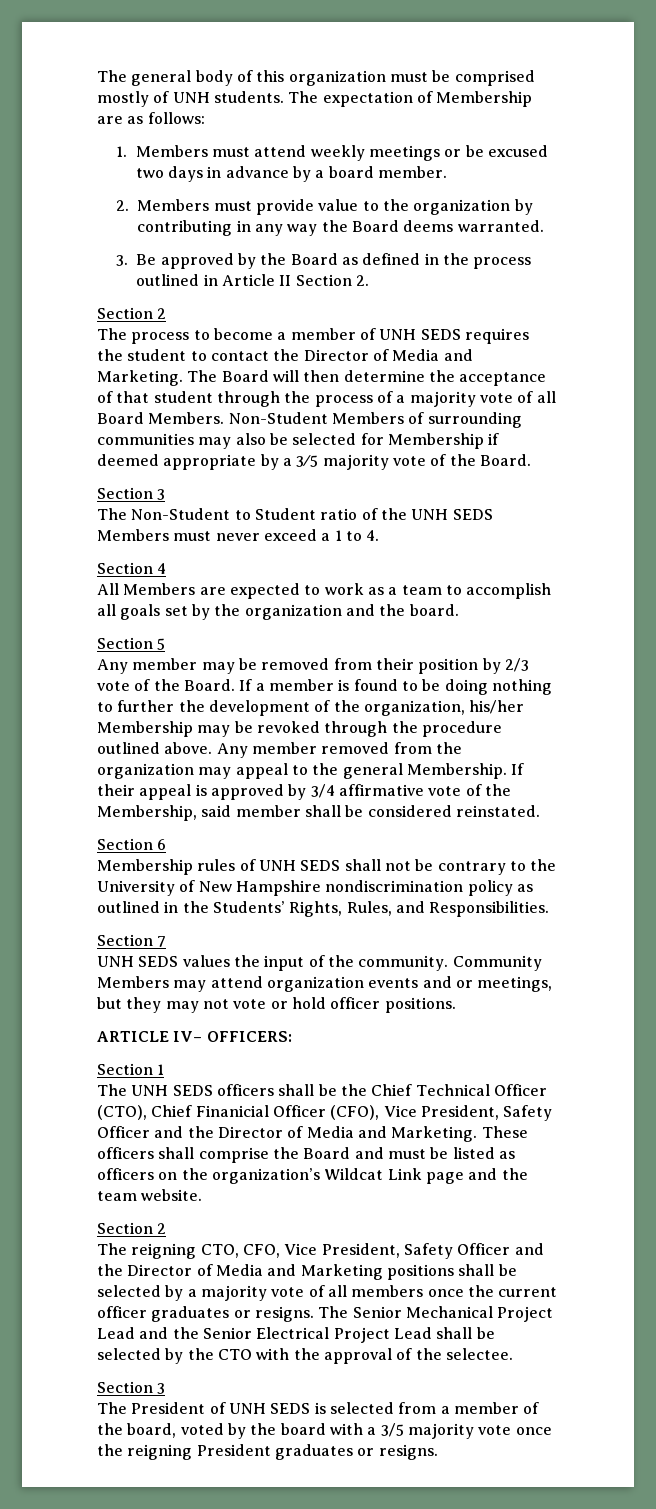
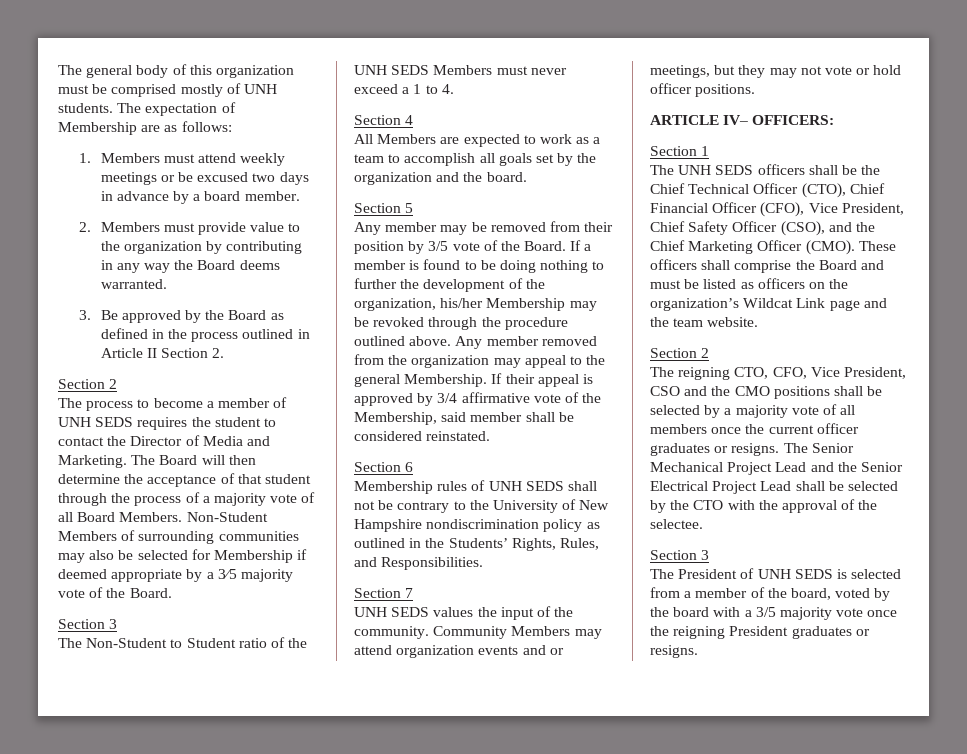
- Any member may be removed from their position by 2/3 vote of the Board.
+ Any member may be removed from their position by 3/5 vote of the Board.
- The UNH SEDS officers shall be the Chief Technical Officer (CTO), Chief Finanicial Officer (CFO), Vice President, Safety Officer and the Director of Media and Marketing.
+ The UNH SEDS officers shall be the Chief Technical Officer (CTO), Chief Financial Officer (CFO), Vice President, Chief Safety Officer (CSO), and the Chief Marketing Officer (CMO).
- The reigning CTO, CFO, Vice President, Safety Officer and the Director of Media and Marketing positions shall be selected by a majority vote of all members once the current officer graduates or resigns.
+ The reigning CTO, CFO, Vice President, CSO and the CMO positions shall be selected by a majority vote of all members once the current officer graduates or resigns.

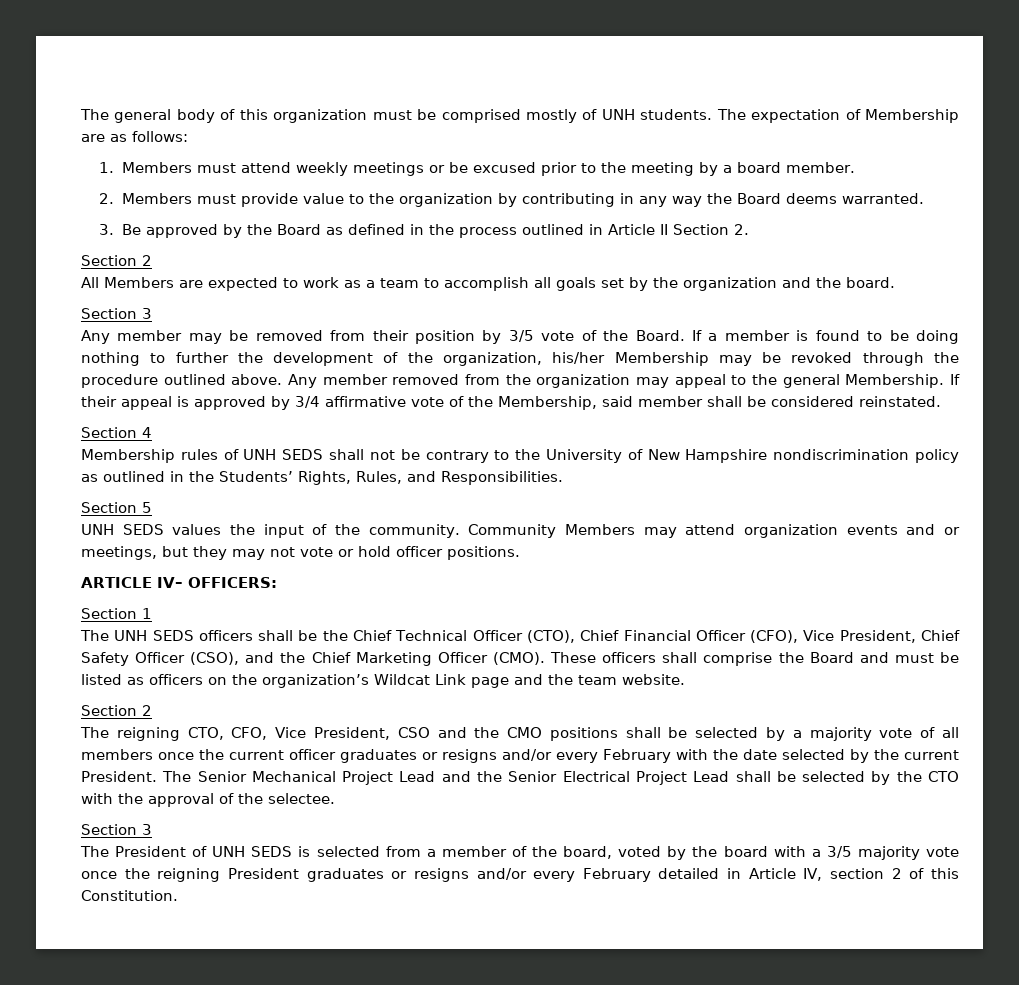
- 1. Members must attend weekly meetings or be excused two days in advance by a board member.
+ 1. Members must attend weekly meetings or be excused prior to the meeting by a board member.
- The process to become a member of UNH SEDS requires the student to contact the Director of Media and Marketing. The Board will then determine the acceptance of that student through the process of a majority vote of all Board Members. Non-Student Members of surrounding communities may also be selected for Membership if deemed appropriate by a 3⁄5 majority vote of the Board.
- Section 3
- The Non-Student to Student ratio of the UNH SEDS Members must never exceed a 1 to 4.
- Section 4
  All Members are expected to work as a team to accomplish all goals set by the organization and the board.
- Section 5
+ Section 3
- Section 6
+ Section 4
- Section 7
+ Section 5
- The reigning CTO, CFO, Vice President, CSO and the CMO positions shall be selected by a majority vote of all members once the current officer graduates or resigns.
+ The reigning CTO, CFO, Vice President, CSO and the CMO positions shall be selected by a majority vote of all members once the current officer graduates or resigns and/or every February with the date selected by the current President.
- The President of UNH SEDS is selected from a member of the board, voted by the board with a 3/5 majority vote once the reigning President graduates or resigns.
+ The President of UNH SEDS is selected from a member of the board, voted by the board with a 3/5 majority vote once the reigning President graduates or resigns and/or every February detailed in Article IV, section 2 of this Constitution.

